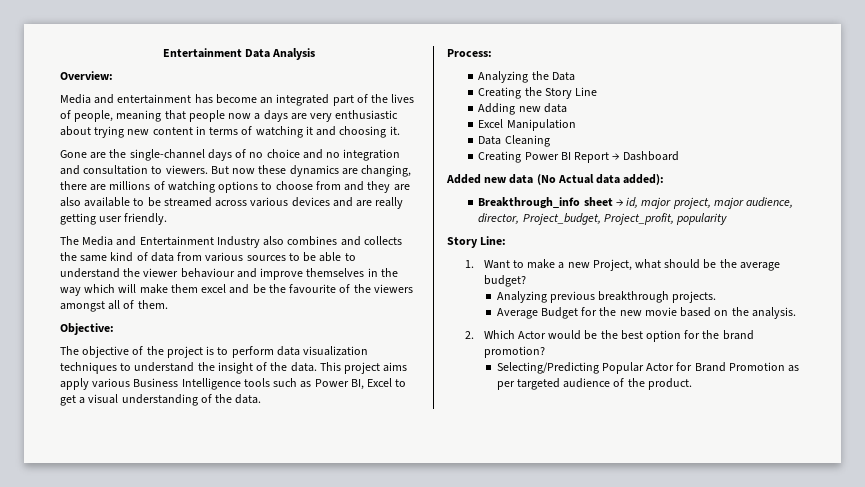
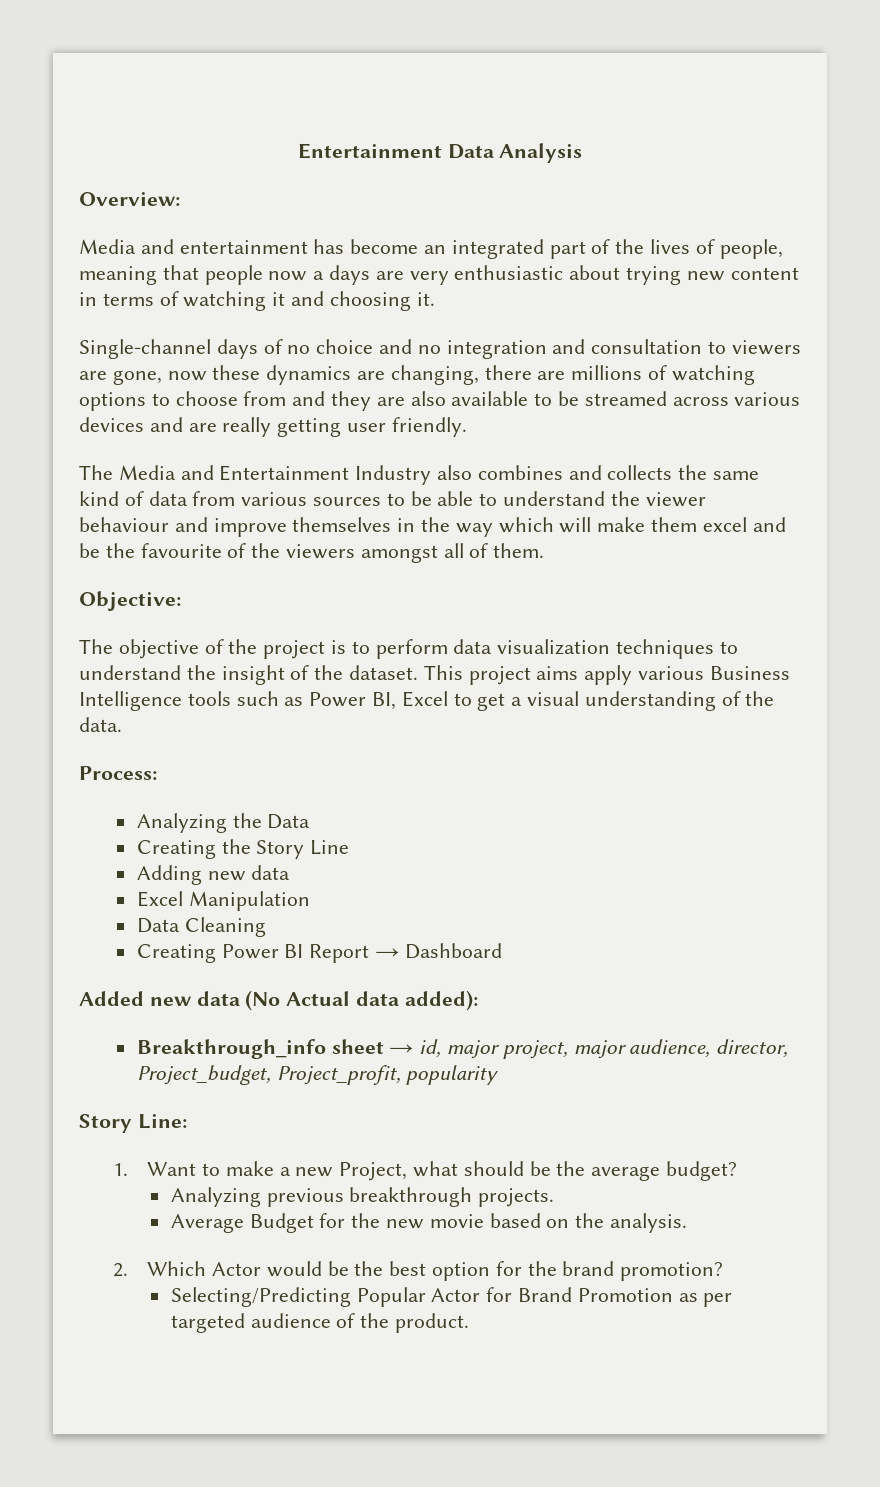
- Gone are the single-channel days of no choice and no integration and consultation to viewers. But now these dynamics are changing, there are millions of watching options to choose from and they are also available to be streamed across various devices and are really getting user friendly.
+ Single-channel days of no choice and no integration and consultation to viewers are gone, now these dynamics are changing, there are millions of watching options to choose from and they are also available to be streamed across various devices and are really getting user friendly.
- The objective of the project is to perform data visualization techniques to understand the insight of the data.
+ The objective of the project is to perform data visualization techniques to understand the insight of the dataset.

